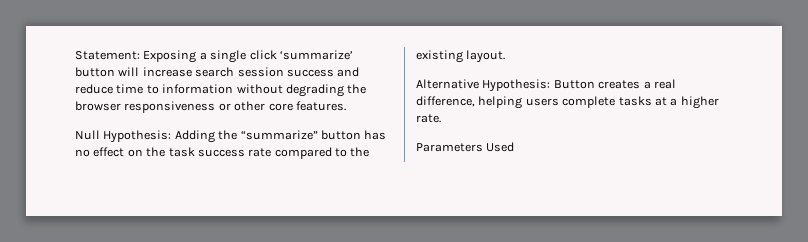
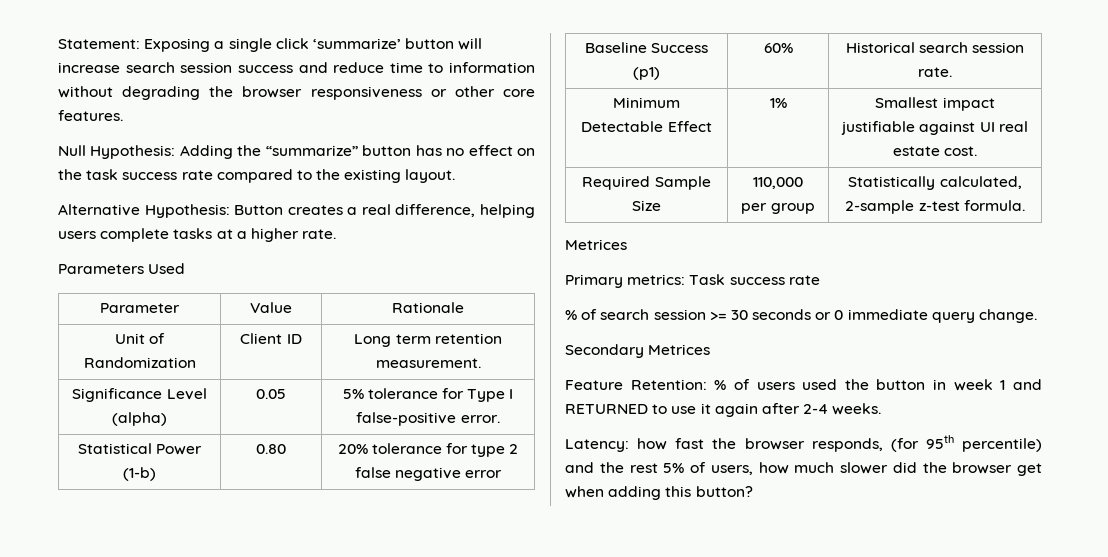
+ Parameter | Value | Rationale
+ Unit of Randomization | Client ID | Long term retention measurement.
+ Significance Level (alpha) | 0.05 | 5% tolerance for Type I false-positive error.
+ Statistical Power (1-b) | 0.80 | 20% tolerance for type 2 false negative error
+ Baseline Success (p1) | 60% | Historical search session rate.
+ Minimum Detectable Effect | 1% | Smallest impact justifiable against UI real estate cost.
+ Required Sample Size | 110,000 per group | Statistically calculated, 2-sample z-test formula.
+ Metrices
+ Primary metrics: Task success rate
+ % of search session >= 30 seconds or 0 immediate query change.
+ Secondary Metrices
+ Feature Retention: % of users used the button in week 1 and RETURNED to use it again after 2-4 weeks.
+ Latency: how fast the browser responds, (for 95th percentile) and the rest 5% of users, how much slower did the browser get when adding this button?

